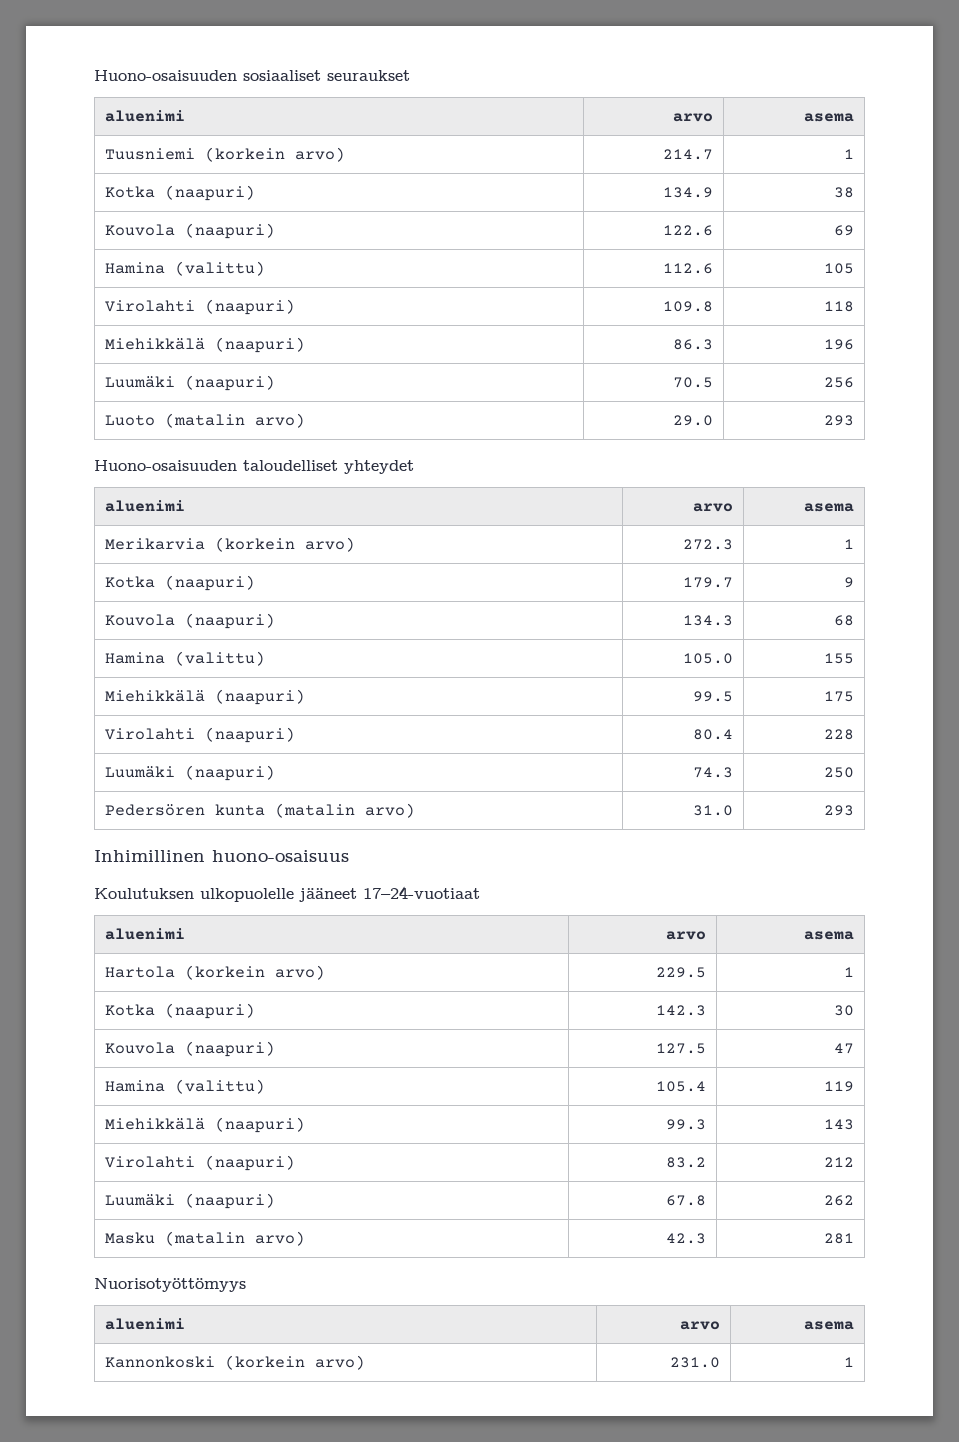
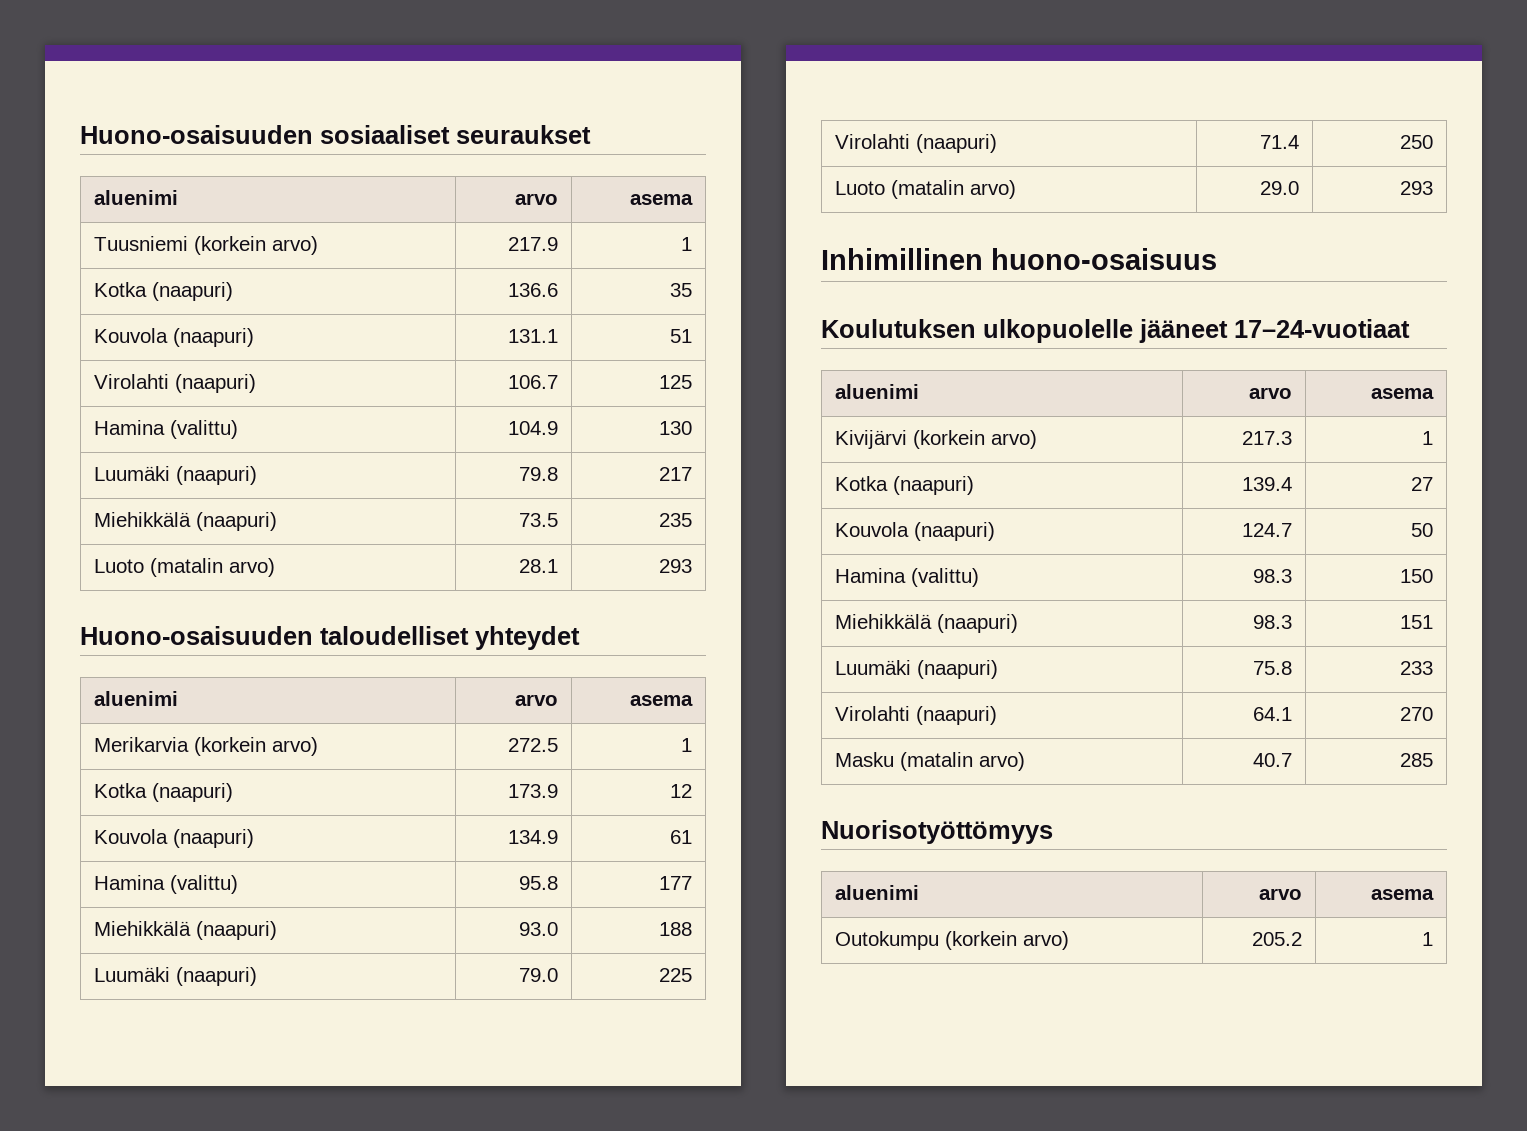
- Tuusniemi (korkein arvo) | 214.7 | 1
- Kotka (naapuri) | 134.9 | 38
- Kouvola (naapuri) | 122.6 | 69
- Hamina (valittu) | 112.6 | 105
- Virolahti (naapuri) | 109.8 | 118
- Miehikkälä (naapuri) | 86.3 | 196
- Luumäki (naapuri) | 70.5 | 256
- Luoto (matalin arvo) | 29.0 | 293
+ Tuusniemi (korkein arvo) | 217.9 | 1
+ Kotka (naapuri) | 136.6 | 35
+ Kouvola (naapuri) | 131.1 | 51
+ Virolahti (naapuri) | 106.7 | 125
+ Hamina (valittu) | 104.9 | 130
+ Luumäki (naapuri) | 79.8 | 217
+ Miehikkälä (naapuri) | 73.5 | 235
+ Luoto (matalin arvo) | 28.1 | 293
- Merikarvia (korkein arvo) | 272.3 | 1
- Kotka (naapuri) | 179.7 | 9
- Kouvola (naapuri) | 134.3 | 68
- Hamina (valittu) | 105.0 | 155
- Miehikkälä (naapuri) | 99.5 | 175
- Virolahti (naapuri) | 80.4 | 228
- Luumäki (naapuri) | 74.3 | 250
+ Merikarvia (korkein arvo) | 272.5 | 1
+ Kotka (naapuri) | 173.9 | 12
+ Kouvola (naapuri) | 134.9 | 61
+ Hamina (valittu) | 95.8 | 177
+ Miehikkälä (naapuri) | 93.0 | 188
+ Luumäki (naapuri) | 79.0 | 225
+ Virolahti (naapuri) | 71.4 | 250
- Pedersören kunta (matalin arvo) | 31.0 | 293
+ Luoto (matalin arvo) | 29.0 | 293
- Hartola (korkein arvo) | 229.5 | 1
- Kotka (naapuri) | 142.3 | 30
- Kouvola (naapuri) | 127.5 | 47
- Hamina (valittu) | 105.4 | 119
- Miehikkälä (naapuri) | 99.3 | 143
- Virolahti (naapuri) | 83.2 | 212
- Luumäki (naapuri) | 67.8 | 262
+ Kivijärvi (korkein arvo) | 217.3 | 1
+ Kotka (naapuri) | 139.4 | 27
+ Kouvola (naapuri) | 124.7 | 50
+ Hamina (valittu) | 98.3 | 150
+ Miehikkälä (naapuri) | 98.3 | 151
+ Luumäki (naapuri) | 75.8 | 233
+ Virolahti (naapuri) | 64.1 | 270
- Masku (matalin arvo) | 42.3 | 281
+ Masku (matalin arvo) | 40.7 | 285
- Kannonkoski (korkein arvo) | 231.0 | 1
+ Outokumpu (korkein arvo) | 205.2 | 1

